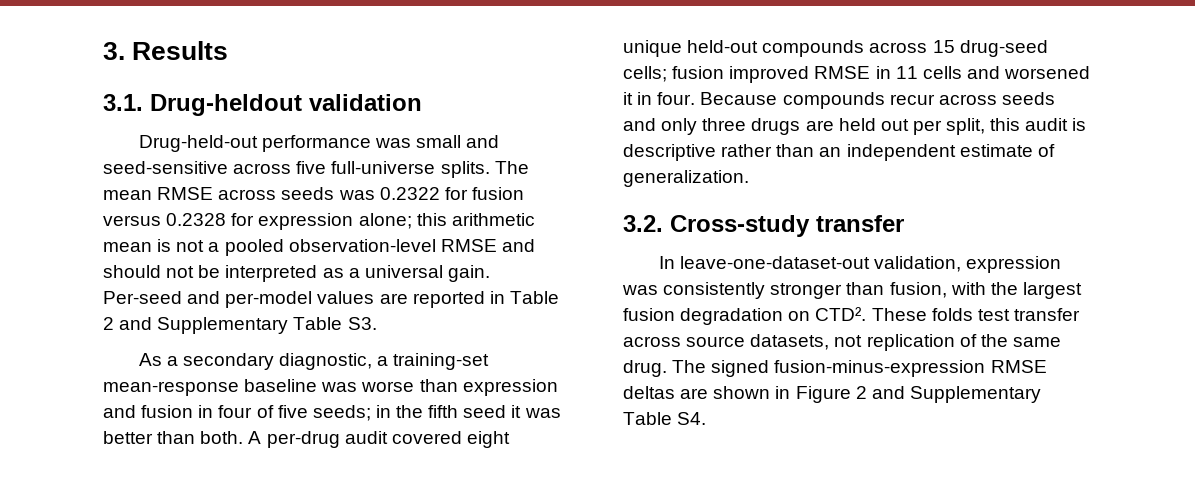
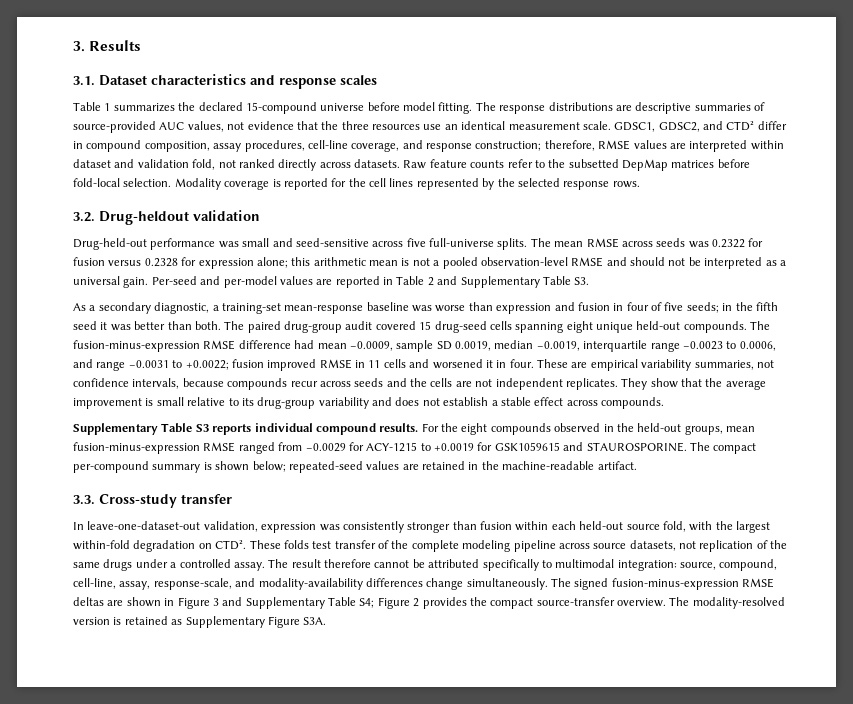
- 3.1. Drug-heldout validation
+ 3.1. Dataset characteristics and response scales
+ Table 1 summarizes the declared 15-compound universe before model fitting. The response distributions are descriptive summaries of source-provided AUC values, not evidence that the three resources use an identical measurement scale. GDSC1, GDSC2, and CTD² differ in compound composition, assay procedures, cell-line coverage, and response construction; therefore, RMSE values are interpreted within dataset and validation fold, not ranked directly across datasets. Raw feature counts refer to the subsetted DepMap matrices before fold-local selection. Modality coverage is reported for the cell lines represented by the selected response rows.
+ 3.2. Drug-heldout validation
- A per-drug audit covered eight unique held-out compounds across 15 drug-seed cells; fusion improved RMSE in 11 cells and worsened it in four.
+ The paired drug-group audit covered 15 drug-seed cells spanning eight unique held-out compounds. The fusion-minus-expression RMSE difference had mean −0.0009, sample SD 0.0019, median −0.0019, interquartile range −0.0023 to 0.0006, and range −0.0031 to +0.0022; fusion improved RMSE in 11 cells and worsened it in four.
- Because compounds recur across seeds and only three drugs are held out per split, this audit is descriptive rather than an independent estimate of generalization.
- 3.2. Cross-study transfer
+ These are empirical variability summaries, not confidence intervals, because compounds recur across seeds and the cells are not independent replicates. They show that the average improvement is small relative to its drug-group variability and does not establish a stable effect across compounds.
+ Supplementary Table S3 reports individual compound results. For the eight compounds observed in the held-out groups, mean fusion-minus-expression RMSE ranged from −0.0029 for ACY-1215 to +0.0019 for GSK1059615 and STAUROSPORINE. The compact per-compound summary is shown below; repeated-seed values are retained in the machine-readable artifact.
+ 3.3. Cross-study transfer
- In leave-one-dataset-out validation, expression was consistently stronger than fusion, with the largest fusion degradation on CTD².
+ In leave-one-dataset-out validation, expression was consistently stronger than fusion within each held-out source fold, with the largest within-fold degradation on CTD².
- These folds test transfer across source datasets, not replication of the same drug.
+ These folds test transfer of the complete modeling pipeline across source datasets, not replication of the same drugs under a controlled assay. The result therefore cannot be attributed specifically to multimodal integration: source, compound, cell-line, assay, response-scale, and modality-availability differences change simultaneously.
- The signed fusion-minus-expression RMSE deltas are shown in Figure 2 and Supplementary Table S4.
+ The signed fusion-minus-expression RMSE deltas are shown in Figure 3 and Supplementary Table S4; Figure 2 provides the compact source-transfer overview. The modality-resolved version is retained as Supplementary Figure S3A.

